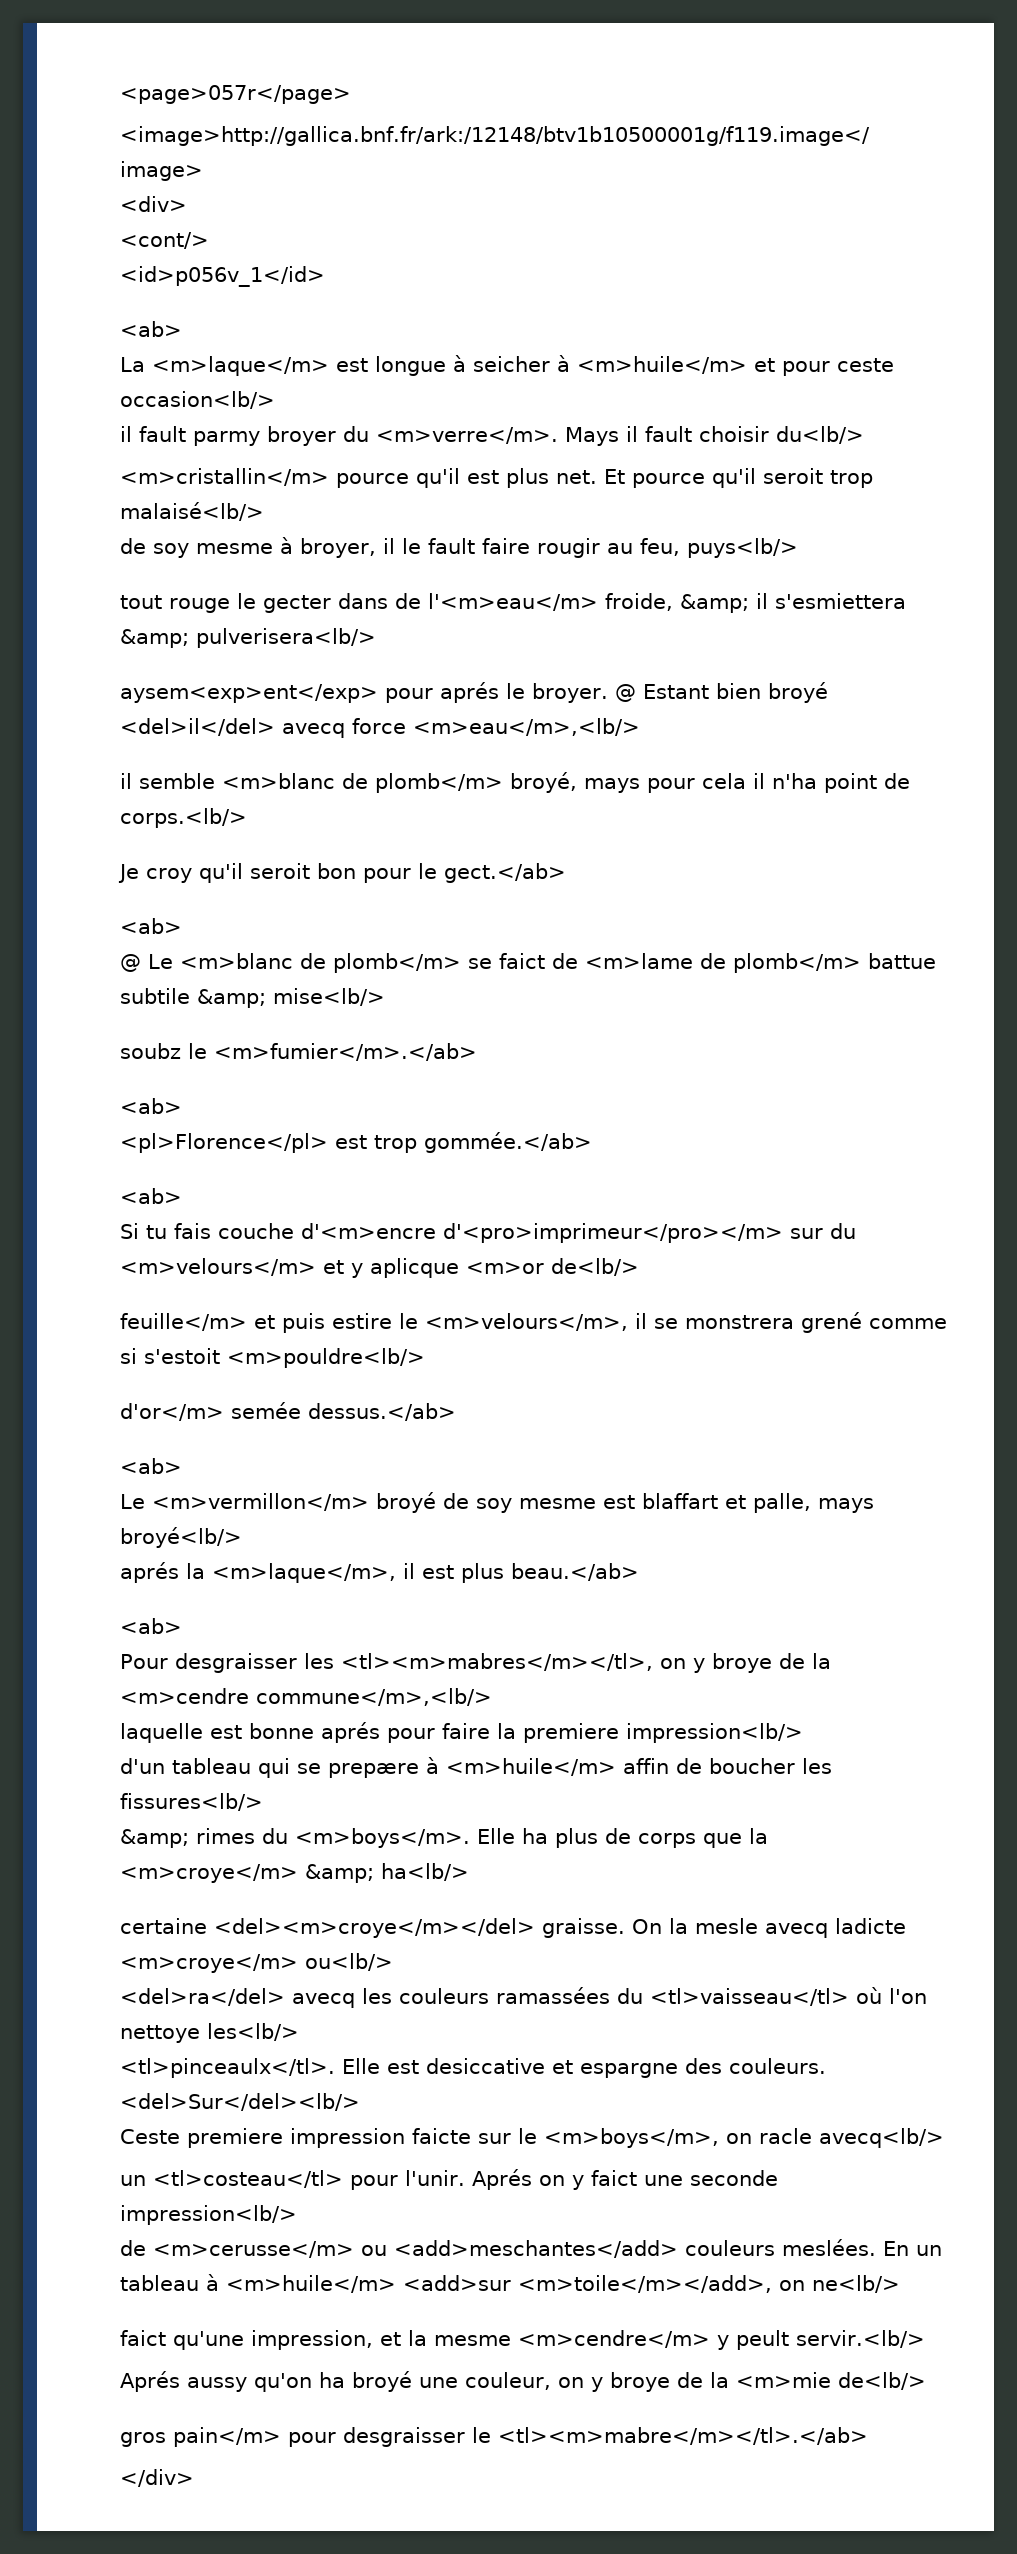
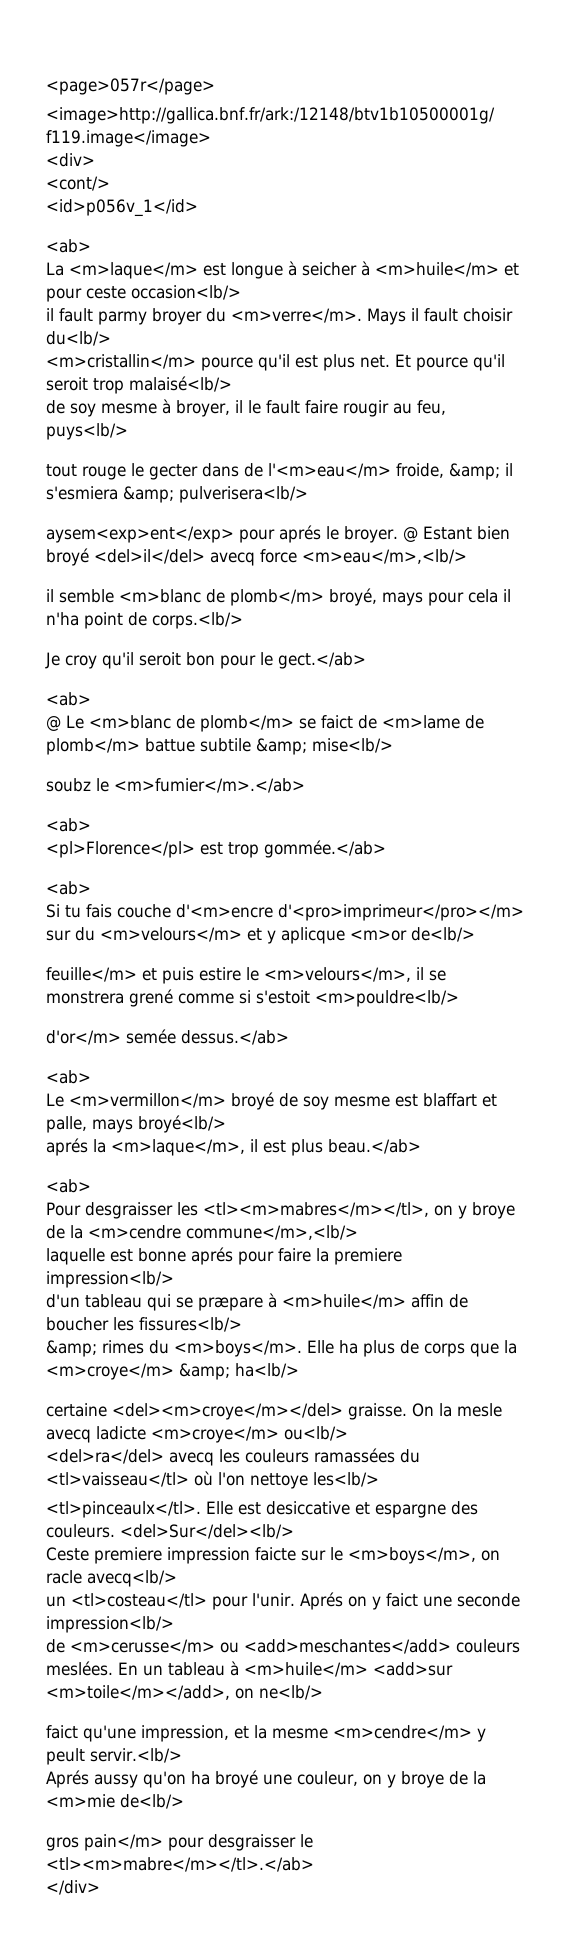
- tout rouge le gecter dans de l'<m>eau</m> froide, &amp; il s'esmiettera &amp; pulverisera<lb/>
+ tout rouge le gecter dans de l'<m>eau</m> froide, &amp; il s'esmiera &amp; pulverisera<lb/>
- d'un tableau qui se prepære à <m>huile</m> affin de boucher les fissures<lb/>
+ d'un tableau qui se præpare à <m>huile</m> affin de boucher les fissures<lb/>

